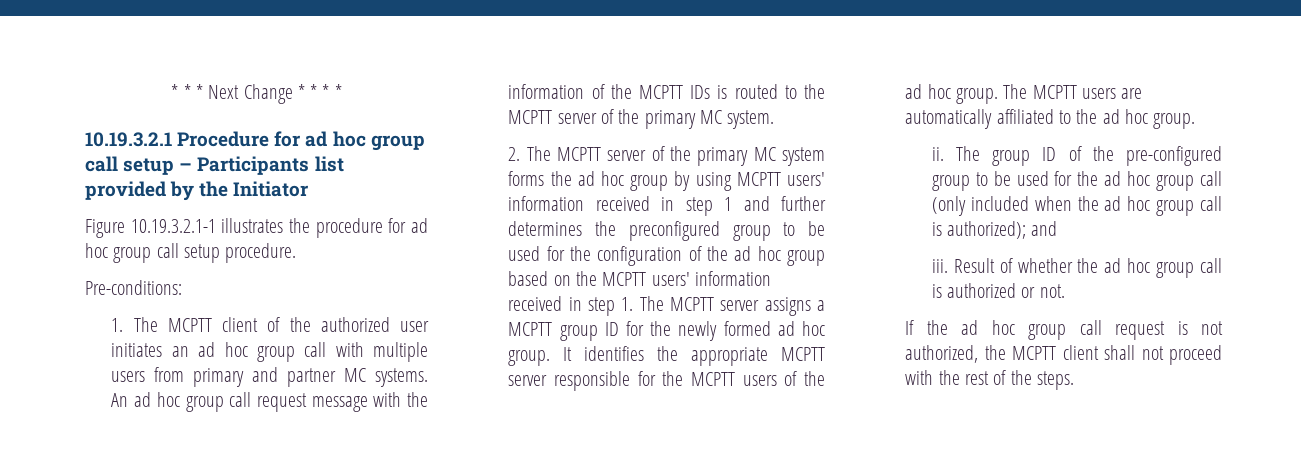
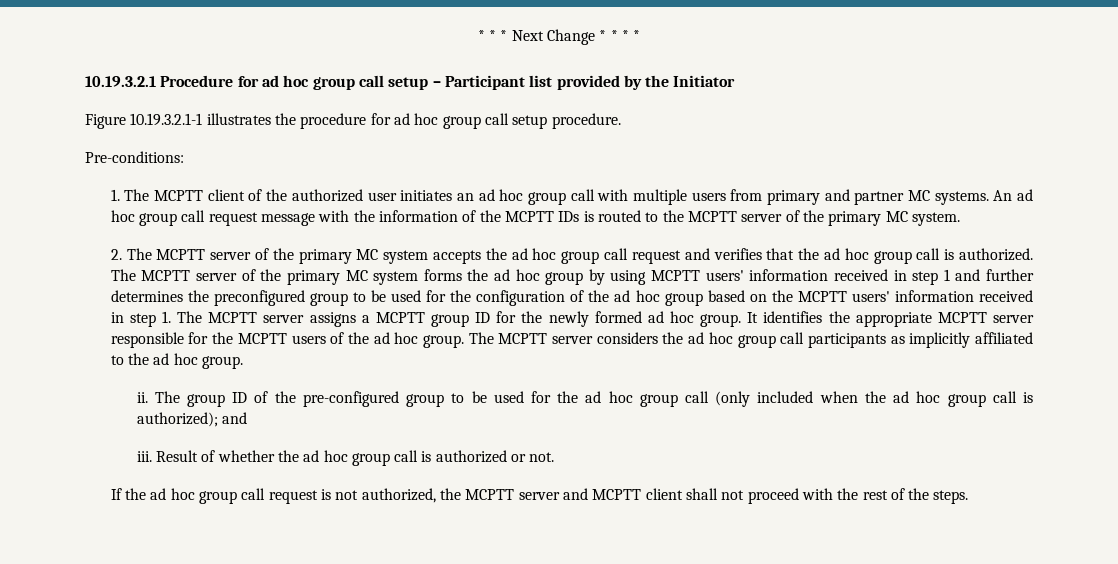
- 10.19.3.2.1 Procedure for ad hoc group call setup – Participants list provided by the Initiator
+ 10.19.3.2.1 Procedure for ad hoc group call setup – Participant list provided by the Initiator
- 2. The MCPTT server of the primary MC system forms the ad hoc group by using MCPTT users' information received in step 1 and further determines the preconfigured group to be used for the configuration of the ad hoc group based on the MCPTT users' information received in step 1. The MCPTT server assigns a MCPTT group ID for the newly formed ad hoc group.
+ 2. The MCPTT server of the primary MC system accepts the ad hoc group call request and verifies that the ad hoc group call is authorized. The MCPTT server of the primary MC system forms the ad hoc group by using MCPTT users' information received in step 1 and further determines the preconfigured group to be used for the configuration of the ad hoc group based on the MCPTT users' information received in step 1. The MCPTT server assigns a MCPTT group ID for the newly formed ad hoc group.
- The MCPTT users are automatically affiliated to the ad hoc group.
+ The MCPTT server considers the ad hoc group call participants as implicitly affiliated to the ad hoc group.
- If the ad hoc group call request is not authorized, the MCPTT client shall not proceed with the rest of the steps.
+ If the ad hoc group call request is not authorized, the MCPTT server and MCPTT client shall not proceed with the rest of the steps.

